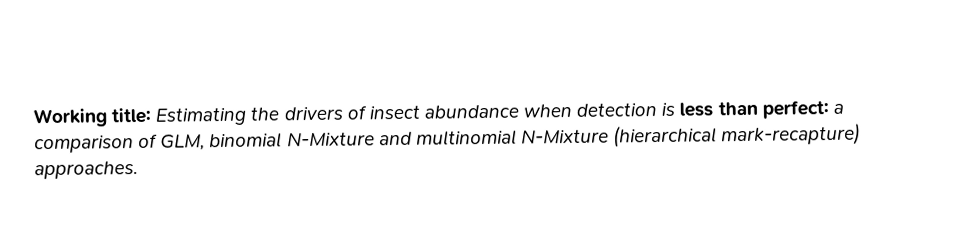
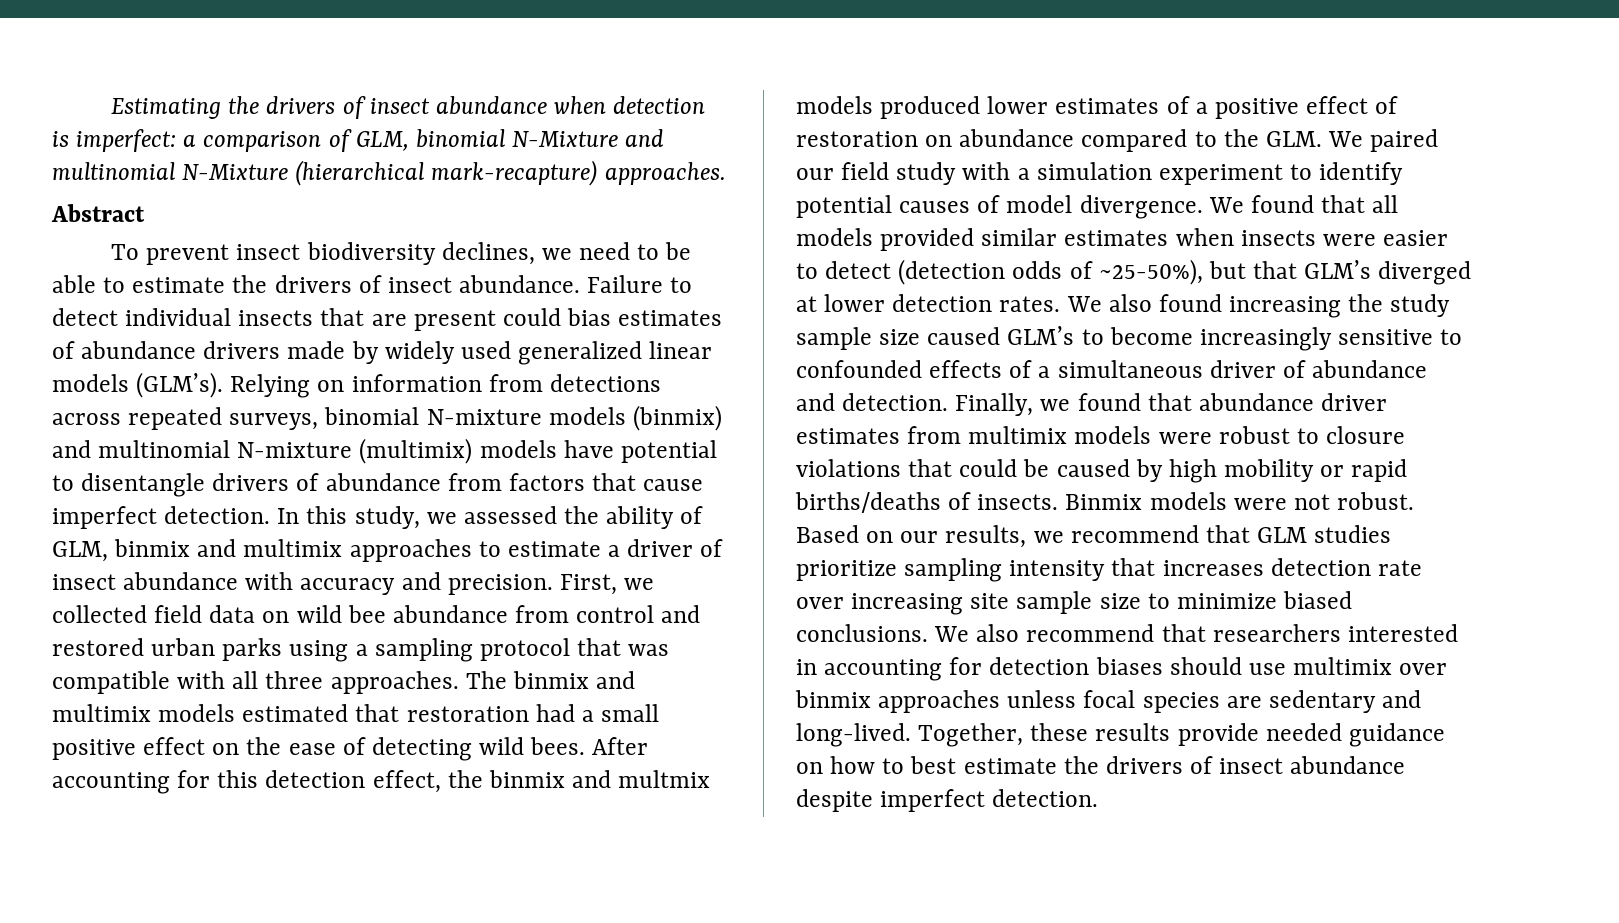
- Working title: Estimating the drivers of insect abundance when detection is less than perfect: a comparison of GLM, binomial N-Mixture and multinomial N-Mixture (hierarchical mark-recapture) approaches.
+ Estimating the drivers of insect abundance when detection is imperfect: a comparison of GLM, binomial N-Mixture and multinomial N-Mixture (hierarchical mark-recapture) approaches.
+ Abstract
+ To prevent insect biodiversity declines, we need to be able to estimate the drivers of insect abundance. Failure to detect individual insects that are present could bias estimates of abundance drivers made by widely used generalized linear models (GLM’s). Relying on information from detections across repeated surveys, binomial N-mixture models (binmix) and multinomial N-mixture (multimix) models have potential to disentangle drivers of abundance from factors that cause imperfect detection. In this study, we assessed the ability of GLM, binmix and multimix approaches to estimate a driver of insect abundance with accuracy and precision. First, we collected field data on wild bee abundance from control and restored urban parks using a sampling protocol that was compatible with all three approaches. The binmix and multimix models estimated that restoration had a small positive effect on the ease of detecting wild bees. After accounting for this detection effect, the binmix and multmix models produced lower estimates of a positive effect of restoration on abundance compared to the GLM. We paired our field study with a simulation experiment to identify potential causes of model divergence. We found that all models provided similar estimates when insects were easier to detect (detection odds of ~25-50%), but that GLM’s diverged at lower detection rates. We also found increasing the study sample size caused GLM’s to become increasingly sensitive to confounded effects of a simultaneous driver of abundance and detection. Finally, we found that abundance driver estimates from multimix models were robust to closure violations that could be caused by high mobility or rapid births/deaths of insects. Binmix models were not robust. Based on our results, we recommend that GLM studies prioritize sampling intensity that increases detection rate over increasing site sample size to minimize biased conclusions. We also recommend that researchers interested in accounting for detection biases should use multimix over binmix approaches unless focal species are sedentary and long-lived. Together, these results provide needed guidance on how to best estimate the drivers of insect abundance despite imperfect detection.

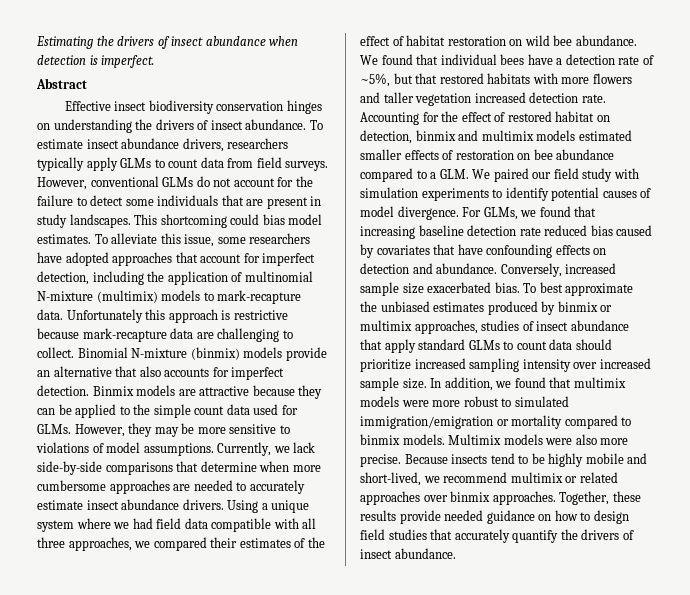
- Estimating the drivers of insect abundance when detection is imperfect: a comparison of GLM, binomial N-Mixture and multinomial N-Mixture (hierarchical mark-recapture) approaches.
+ Estimating the drivers of insect abundance when detection is imperfect.
  Abstract
- To prevent insect biodiversity declines, we need to be able to estimate the drivers of insect abundance. Failure to detect individual insects that are present could bias estimates of abundance drivers made by widely used generalized linear models (GLM’s). Relying on information from detections across repeated surveys, binomial N-mixture models (binmix) and multinomial N-mixture (multimix) models have potential to disentangle drivers of abundance from factors that cause imperfect detection. In this study, we assessed the ability of GLM, binmix and multimix approaches to estimate a driver of insect abundance with accuracy and precision. First, we collected field data on wild bee abundance from control and restored urban parks using a sampling protocol that was compatible with all three approaches. The binmix and multimix models estimated that restoration had a small positive effect on the ease of detecting wild bees. After accounting for this detection effect, the binmix and multmix models produced lower estimates of a positive effect of restoration on abundance compared to the GLM. We paired our field study with a simulation experiment to identify potential causes of model divergence.
+ Effective insect biodiversity conservation hinges on understanding the drivers of insect abundance. To estimate insect abundance drivers, researchers typically apply GLMs to count data from field surveys. However, conventional GLMs do not account for the failure to detect some individuals that are present in study landscapes. This shortcoming could bias model estimates. To alleviate this issue, some researchers have adopted approaches that account for imperfect detection, including the application of multinomial N-mixture (multimix) models to mark-recapture data. Unfortunately this approach is restrictive because mark-recapture data are challenging to collect. Binomial N-mixture (binmix) models provide an alternative that also accounts for imperfect detection. Binmix models are attractive because they can be applied to the simple count data used for GLMs. However, they may be more sensitive to violations of model assumptions. Currently, we lack side-by-side comparisons that determine when more cumbersome approaches are needed to accurately estimate insect abundance drivers. Using a unique system where we had field data compatible with all three approaches, we compared their estimates of the effect of habitat restoration on wild bee abundance. We found that individual bees have a detection rate of ~5%, but that restored habitats with more flowers and taller vegetation increased detection rate. Accounting for the effect of restored habitat on detection, binmix and multimix models estimated smaller effects of restoration on bee abundance compared to a GLM. We paired our field study with simulation experiments to identify potential causes of model divergence.
- We found that all models provided similar estimates when insects were easier to detect (detection odds of ~25-50%), but that GLM’s diverged at lower detection rates. We also found increasing the study sample size caused GLM’s to become increasingly sensitive to confounded effects of a simultaneous driver of abundance and detection. Finally, we found that abundance driver estimates from multimix models were robust to closure violations that could be caused by high mobility or rapid births/deaths of insects. Binmix models were not robust. Based on our results, we recommend that GLM studies prioritize sampling intensity that increases detection rate over increasing site sample size to minimize biased conclusions. We also recommend that researchers interested in accounting for detection biases should use multimix over binmix approaches unless focal species are sedentary and long-lived.
+ For GLMs, we found that increasing baseline detection rate reduced bias caused by covariates that have confounding effects on detection and abundance. Conversely, increased sample size exacerbated bias. To best approximate the unbiased estimates produced by binmix or multimix approaches, studies of insect abundance that apply standard GLMs to count data should prioritize increased sampling intensity over increased sample size. In addition, we found that multimix models were more robust to simulated immigration/emigration or mortality compared to binmix models. Multimix models were also more precise. Because insects tend to be highly mobile and short-lived, we recommend multimix or related approaches over binmix approaches.
- Together, these results provide needed guidance on how to best estimate the drivers of insect abundance despite imperfect detection.
+ Together, these results provide needed guidance on how to design field studies that accurately quantify the drivers of insect abundance.

